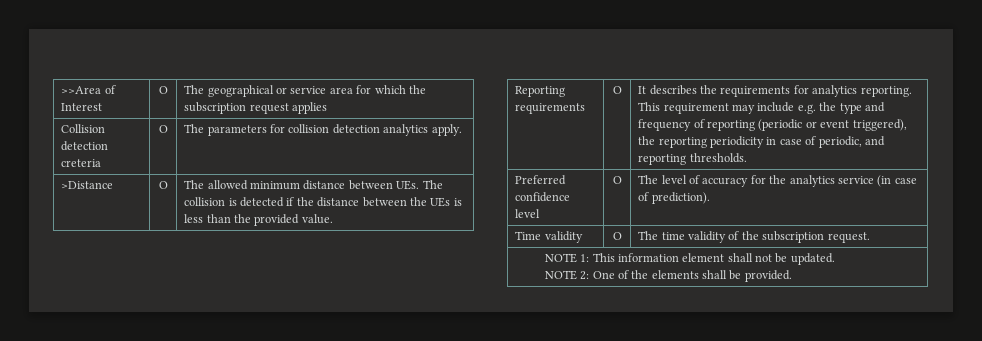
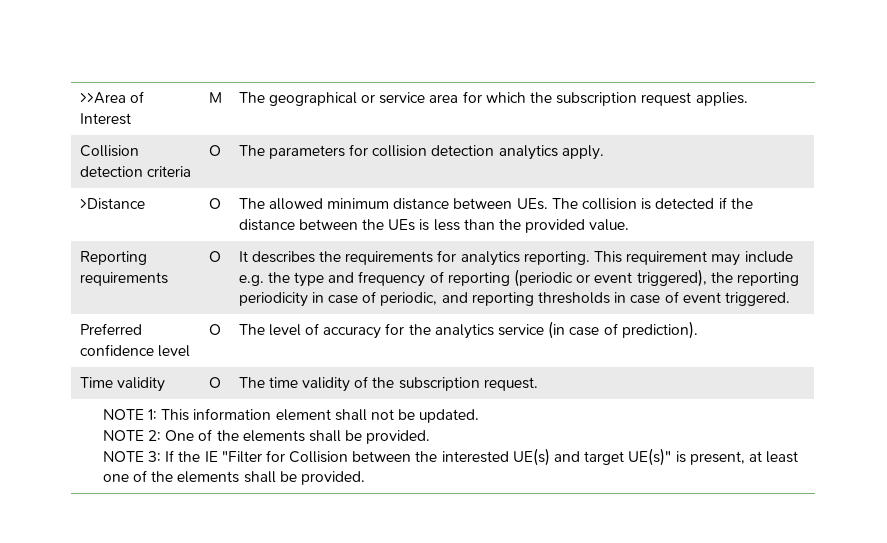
- >>Area of Interest | O | The geographical or service area for which the subscription request applies
+ >>Area of Interest | M | The geographical or service area for which the subscription request applies.
- Collision detection creteria | O | The parameters for collision detection analytics apply.
+ Collision detection criteria | O | The parameters for collision detection analytics apply.
- Reporting requirements | O | It describes the requirements for analytics reporting. This requirement may include e.g. the type and frequency of reporting (periodic or event triggered), the reporting periodicity in case of periodic, and reporting thresholds.
+ Reporting requirements | O | It describes the requirements for analytics reporting. This requirement may include e.g. the type and frequency of reporting (periodic or event triggered), the reporting periodicity in case of periodic, and reporting thresholds in case of event triggered.
+ NOTE 3: If the IE "Filter for Collision between the interested UE(s) and target UE(s)" is present, at least one of the elements shall be provided.

